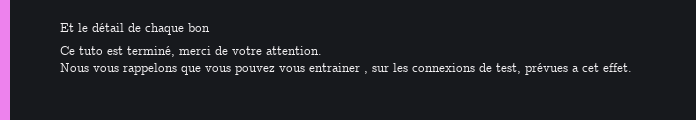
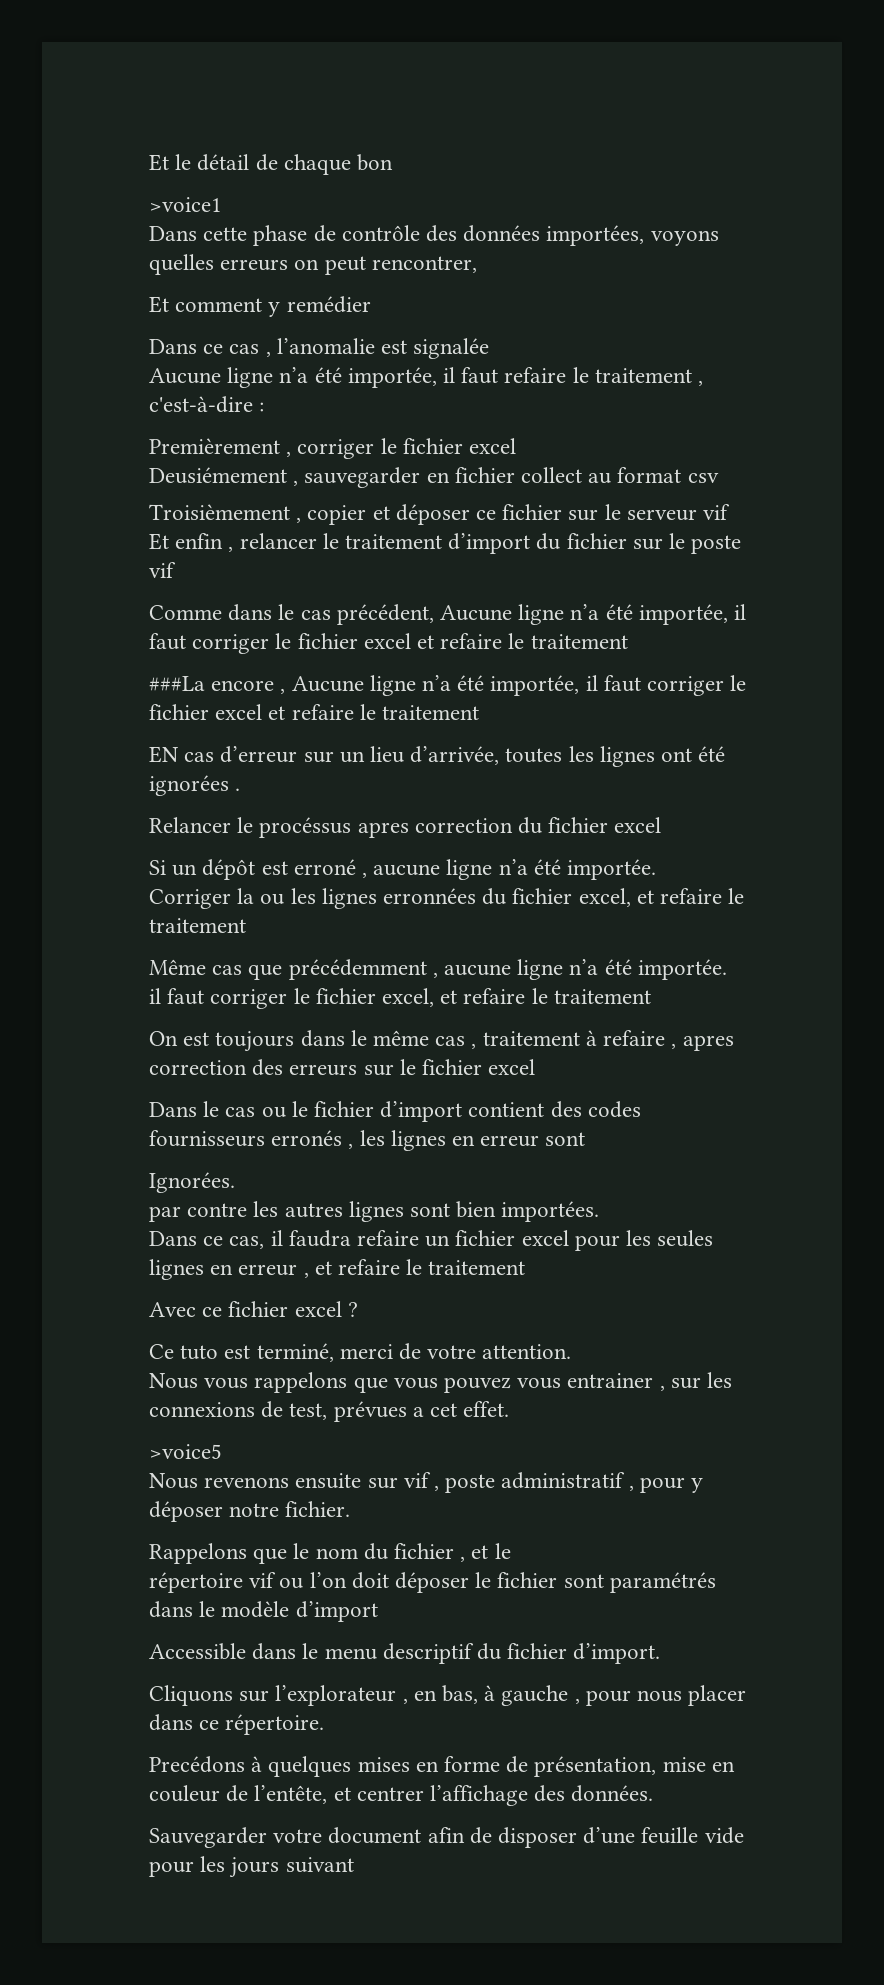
+ >voice1
+ Dans cette phase de contrôle des données importées, voyons quelles erreurs on peut rencontrer,
+ Et comment y remédier
+ Dans ce cas , l’anomalie est signalée
+ Aucune ligne n’a été importée, il faut refaire le traitement , c'est-à-dire :
+ Premièrement , corriger le fichier excel
+ Deusiémement , sauvegarder en fichier collect au format csv
+ Troisièmement , copier et déposer ce fichier sur le serveur vif
+ Et enfin , relancer le traitement d’import du fichier sur le poste vif
+ Comme dans le cas précédent, Aucune ligne n’a été importée, il faut corriger le fichier excel et refaire le traitement
+ ###La encore , Aucune ligne n’a été importée, il faut corriger le fichier excel et refaire le traitement
+ EN cas d’erreur sur un lieu d’arrivée, toutes les lignes ont été ignorées .
+ Relancer le procéssus apres correction du fichier excel
+ Si un dépôt est erroné , aucune ligne n’a été importée.
+ Corriger la ou les lignes erronnées du fichier excel, et refaire le traitement
+ Même cas que précédemment , aucune ligne n’a été importée.
+ il faut corriger le fichier excel, et refaire le traitement
+ On est toujours dans le même cas , traitement à refaire , apres correction des erreurs sur le fichier excel
+ Dans le cas ou le fichier d’import contient des codes fournisseurs erronés , les lignes en erreur sont
+ Ignorées.
+ par contre les autres lignes sont bien importées.
+ Dans ce cas, il faudra refaire un fichier excel pour les seules lignes en erreur , et refaire le traitement
+ Avec ce fichier excel ?
+ >voice5
+ Nous revenons ensuite sur vif , poste administratif , pour y déposer notre fichier.
+ Rappelons que le nom du fichier , et le
+ répertoire vif ou l’on doit déposer le fichier sont paramétrés dans le modèle d’import
+ Accessible dans le menu descriptif du fichier d’import.
+ Cliquons sur l’explorateur , en bas, à gauche , pour nous placer dans ce répertoire.
+ Precédons à quelques mises en forme de présentation, mise en couleur de l’entête, et centrer l’affichage des données.
+ Sauvegarder votre document afin de disposer d’une feuille vide pour les jours suivant

